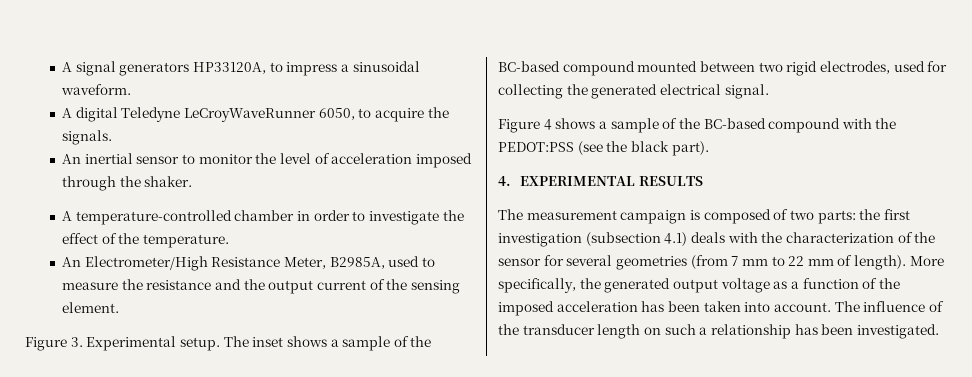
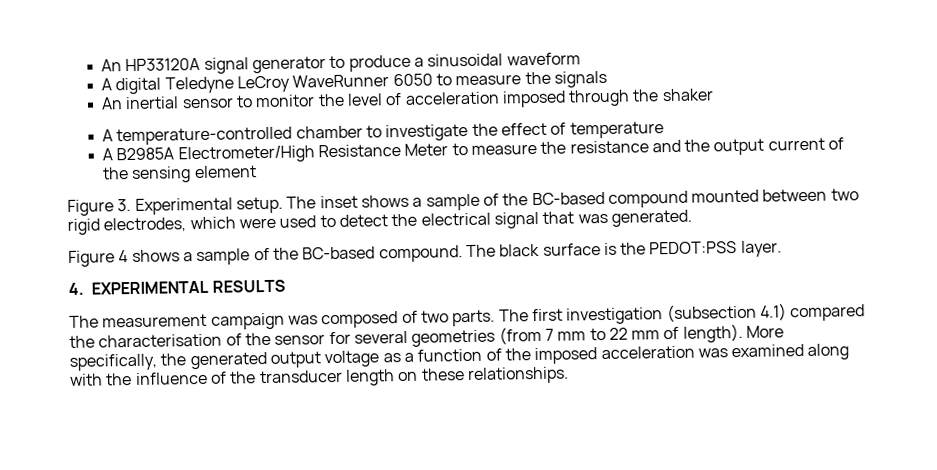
- A signal generators HP33120A, to impress a sinusoidal waveform.
+ An HP33120A signal generator to produce a sinusoidal waveform
- A digital Teledyne LeCroyWaveRunner 6050, to acquire the signals.
+ A digital Teledyne LeCroy WaveRunner 6050 to measure the signals
- An inertial sensor to monitor the level of acceleration imposed through the shaker.
+ An inertial sensor to monitor the level of acceleration imposed through the shaker
- A temperature-controlled chamber in order to investigate the effect of the temperature.
- An Electrometer/High Resistance Meter, B2985A, used to measure the resistance and the output current of the sensing element.
+ A temperature-controlled chamber to investigate the effect of temperature
+ A B2985A Electrometer/High Resistance Meter to measure the resistance and the output current of the sensing element
- The inset shows a sample of the BC-based compound mounted between two rigid electrodes, used for collecting the generated electrical signal.
+ The inset shows a sample of the BC-based compound mounted between two rigid electrodes, which were used to detect the electrical signal that was generated.
- Figure 4 shows a sample of the BC-based compound with the PEDOT:PSS (see the black part).
+ Figure 4 shows a sample of the BC-based compound. The black surface is the PEDOT:PSS layer.
- The measurement campaign is composed of two parts: the first investigation (subsection 4.1) deals with the characterization of the sensor for several geometries (from 7 mm to 22 mm of length).
+ The measurement campaign was composed of two parts. The first investigation (subsection 4.1) compared the characterisation of the sensor for several geometries (from 7 mm to 22 mm of length).
- More specifically, the generated output voltage as a function of the imposed acceleration has been taken into account. The influence of the transducer length on such a relationship has been investigated.
+ More specifically, the generated output voltage as a function of the imposed acceleration was examined along with the influence of the transducer length on these relationships.

